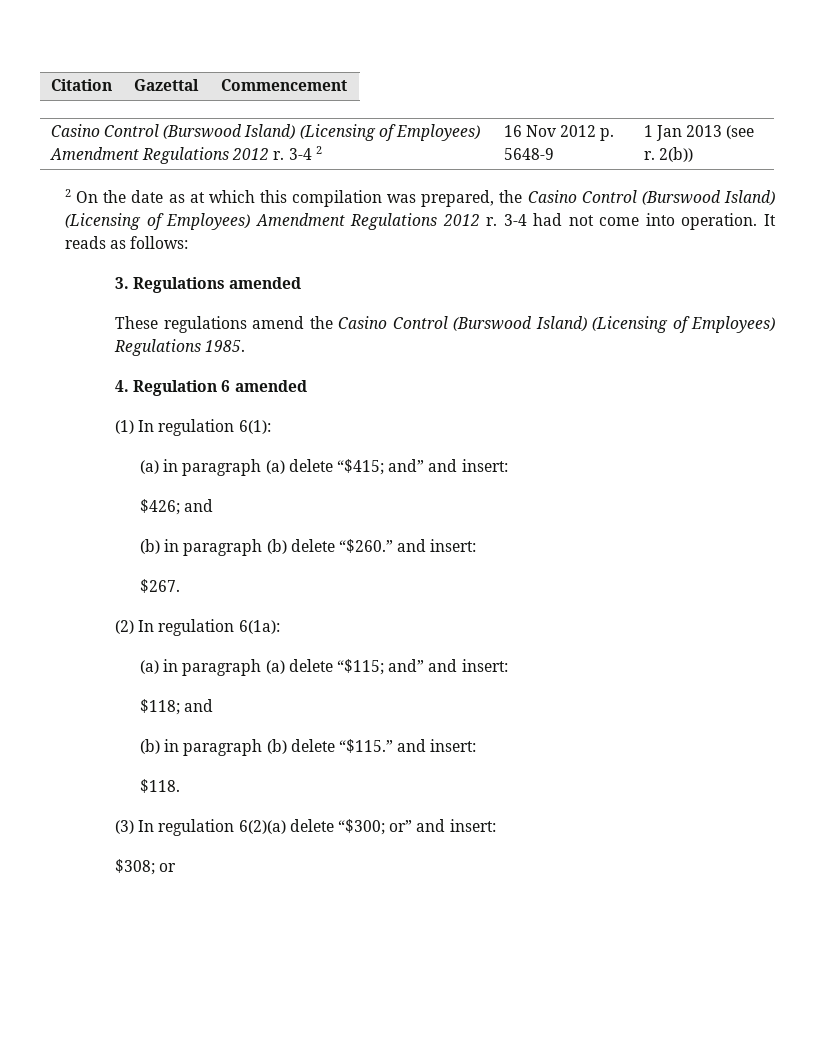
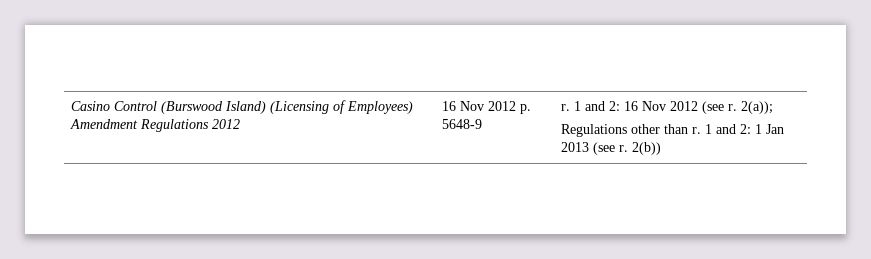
- Citation | Gazettal | Commencement
- Casino Control (Burswood Island) (Licensing of Employees) Amendment Regulations 2012 r. 3-4 2 | 16 Nov 2012 p. 5648-9 | 1 Jan 2013 (see r. 2(b))
+ Casino Control (Burswood Island) (Licensing of Employees) Amendment Regulations 2012 | 16 Nov 2012 p. 5648-9 | r. 1 and 2: 16 Nov 2012 (see r. 2(a));
+ Regulations other than r. 1 and 2: 1 Jan 2013 (see r. 2(b))
- 2 On the date as at which this compilation was prepared, the Casino Control (Burswood Island) (Licensing of Employees) Amendment Regulations 2012 r. 3-4 had not come into operation. It reads as follows:
- 3. Regulations amended
- These regulations amend the Casino Control (Burswood Island) (Licensing of Employees) Regulations 1985.
- 4. Regulation 6 amended
- (1) In regulation 6(1):
- (a) in paragraph (a) delete “$415; and” and insert:
- $426; and
- (b) in paragraph (b) delete “$260.” and insert:
- $267.
- (2) In regulation 6(1a):
- (a) in paragraph (a) delete “$115; and” and insert:
- $118; and
- (b) in paragraph (b) delete “$115.” and insert:
- $118.
- (3) In regulation 6(2)(a) delete “$300; or” and insert:
- $308; or

